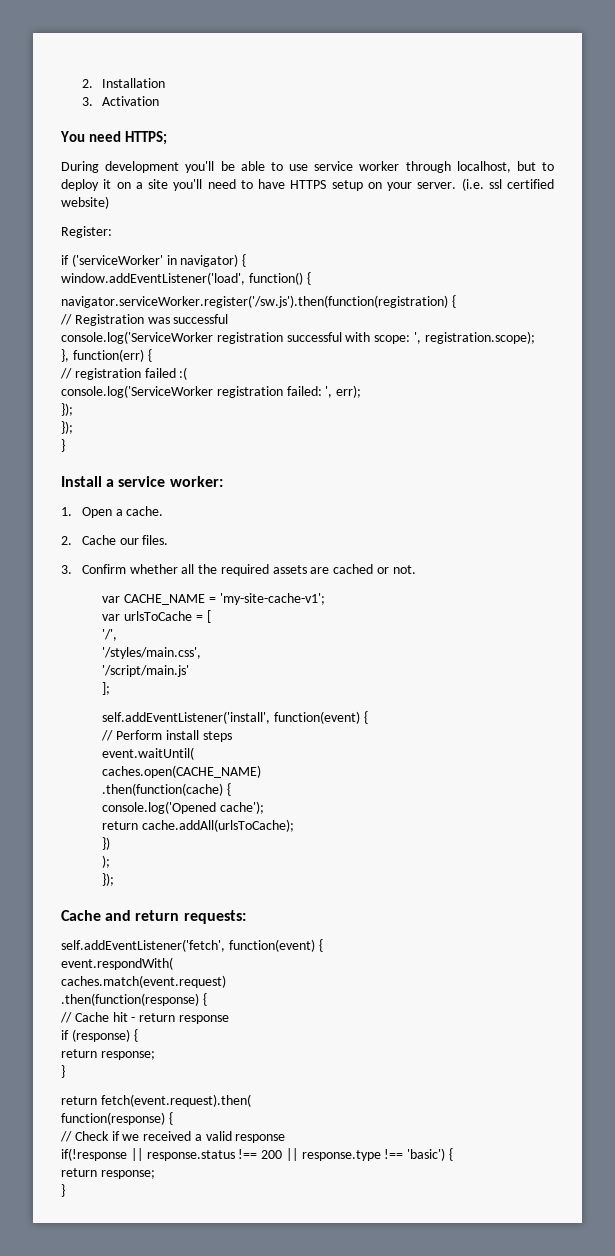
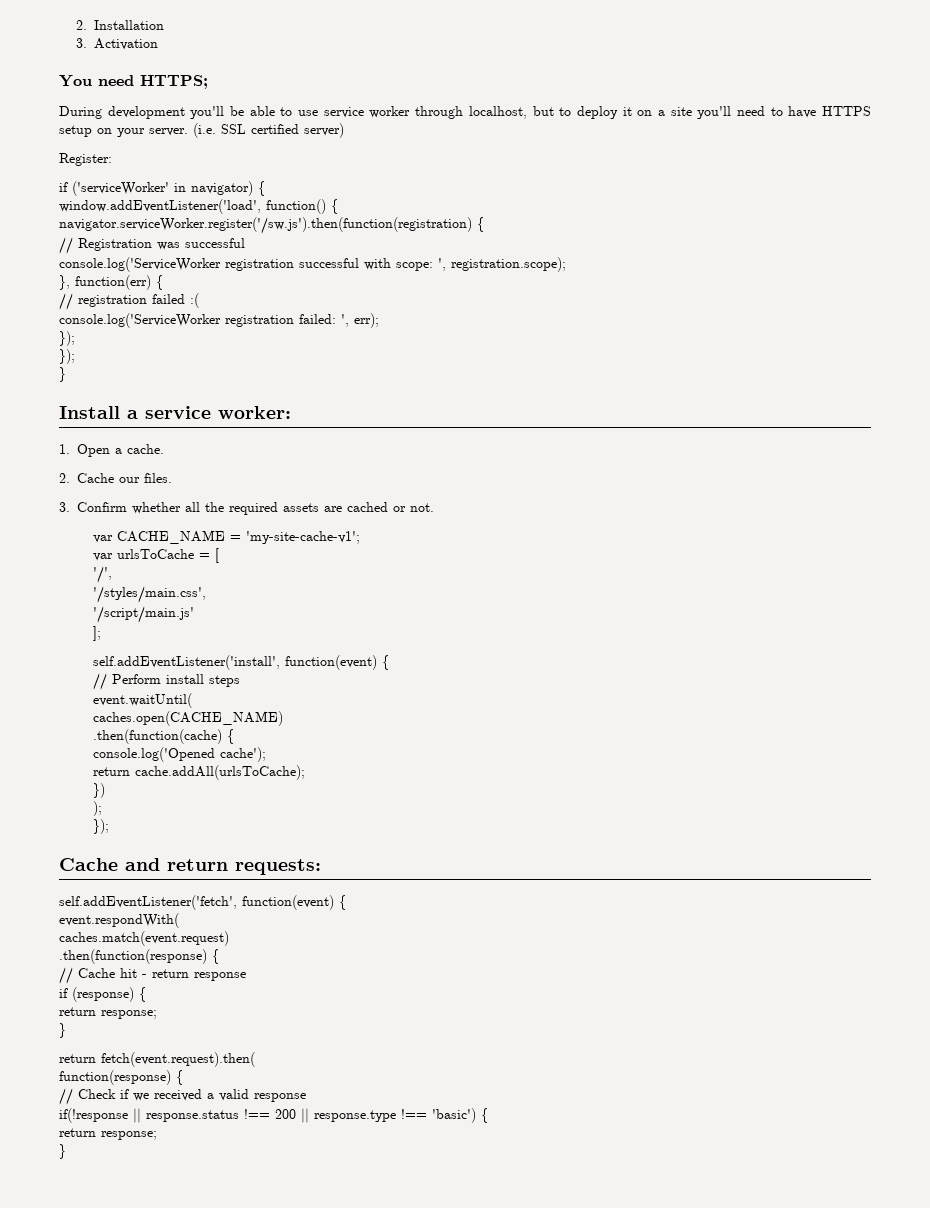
- (i.e. ssl certified website)
+ (i.e. SSL certified server)

